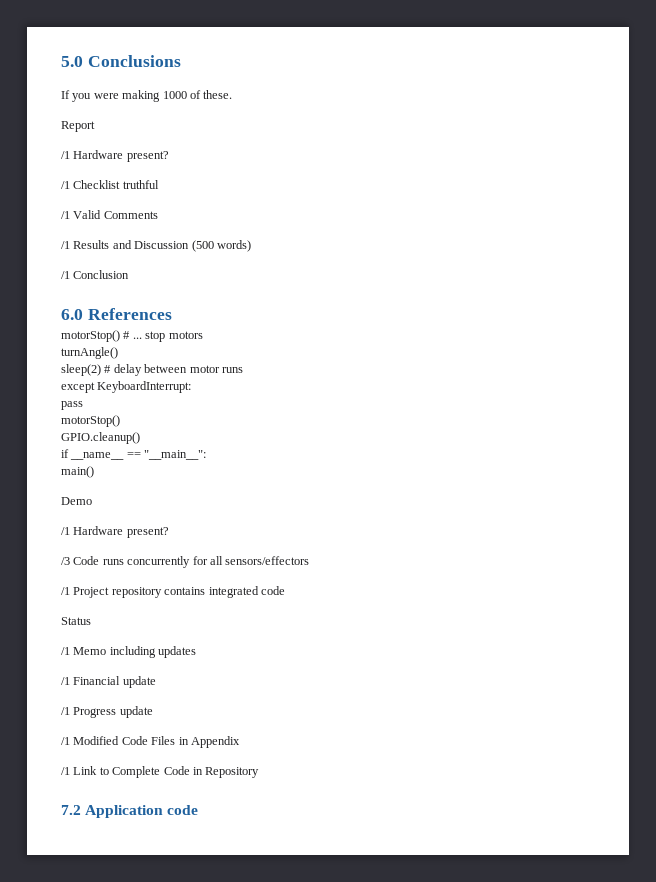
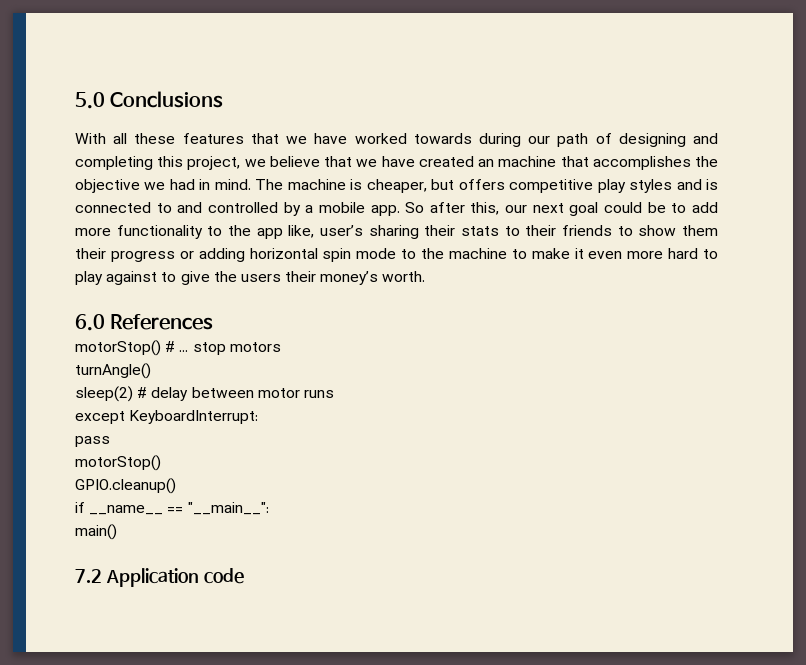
- If you were making 1000 of these.
- Report
- /1 Hardware present?
- /1 Checklist truthful
- /1 Valid Comments
- /1 Results and Discussion (500 words)
- /1 Conclusion
+ With all these features that we have worked towards during our path of designing and completing this project, we believe that we have created an machine that accomplishes the objective we had in mind. The machine is cheaper, but offers competitive play styles and is connected to and controlled by a mobile app. So after this, our next goal could be to add more functionality to the app like, user’s sharing their stats to their friends to show them their progress or adding horizontal spin mode to the machine to make it even more hard to play against to give the users their money’s worth.
- Demo
- /1 Hardware present?
- /3 Code runs concurrently for all sensors/effectors
- /1 Project repository contains integrated code
- Status
- /1 Memo including updates
- /1 Financial update
- /1 Progress update
- /1 Modified Code Files in Appendix
- /1 Link to Complete Code in Repository

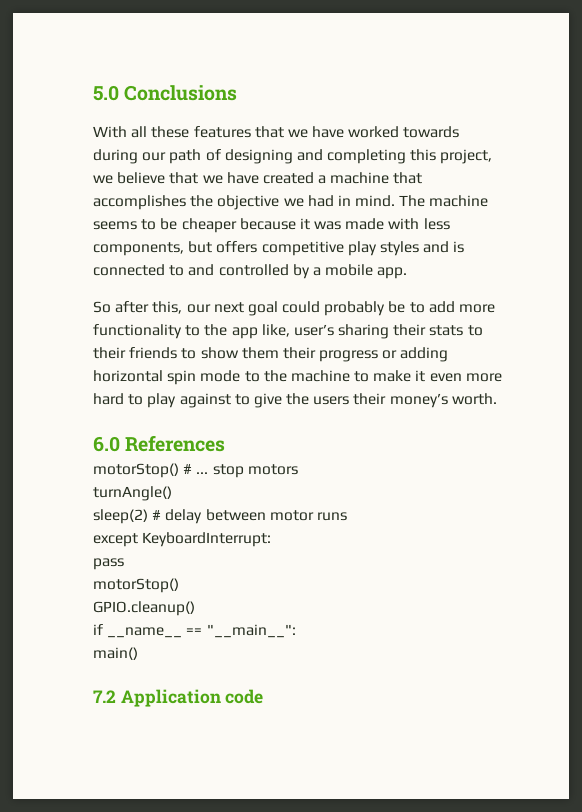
- With all these features that we have worked towards during our path of designing and completing this project, we believe that we have created an machine that accomplishes the objective we had in mind.
+ With all these features that we have worked towards during our path of designing and completing this project, we believe that we have created a machine that accomplishes the objective we had in mind.
- The machine is cheaper, but offers competitive play styles and is connected to and controlled by a mobile app. So after this, our next goal could be to add more functionality to the app like, user’s sharing their stats to their friends to show them their progress or adding horizontal spin mode to the machine to make it even more hard to play against to give the users their money’s worth.
+ The machine seems to be cheaper because it was made with less components, but offers competitive play styles and is connected to and controlled by a mobile app.
+ So after this, our next goal could probably be to add more functionality to the app like, user’s sharing their stats to their friends to show them their progress or adding horizontal spin mode to the machine to make it even more hard to play against to give the users their money’s worth.

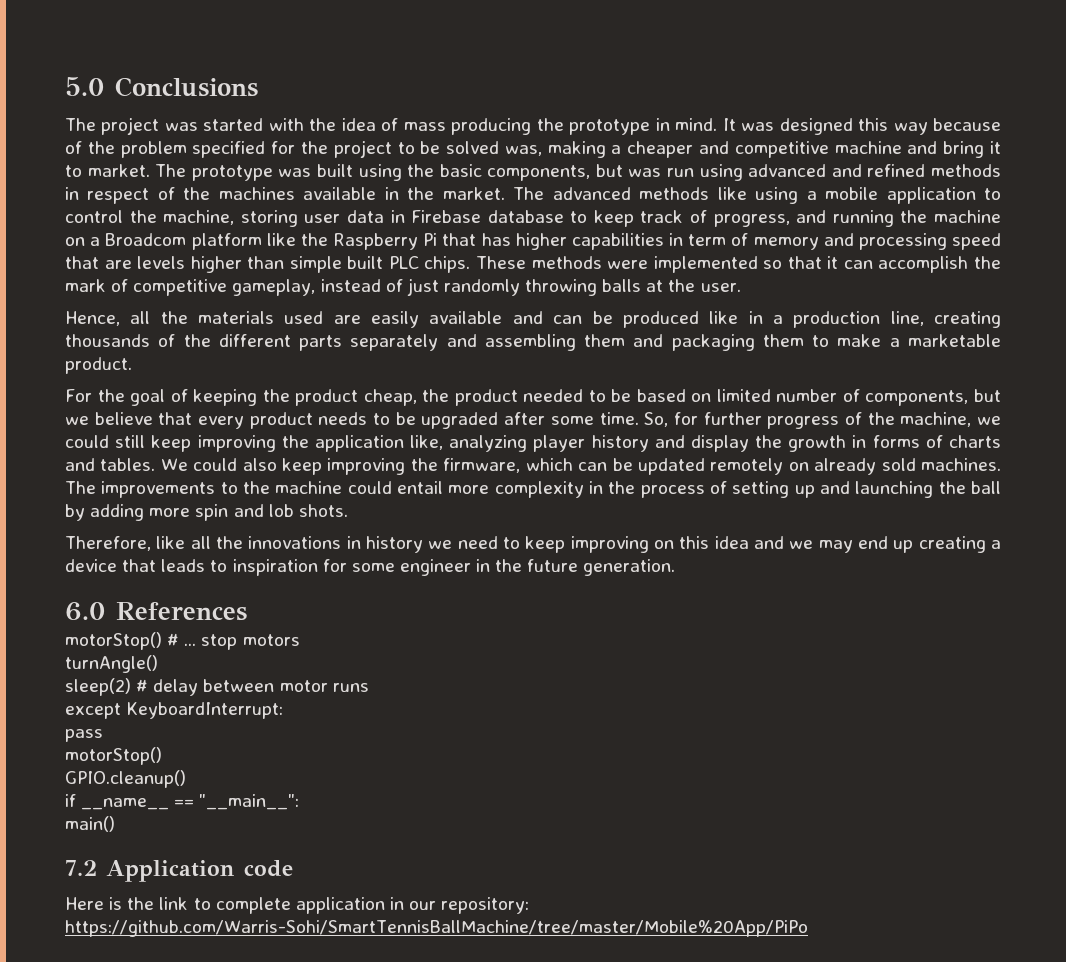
- With all these features that we have worked towards during our path of designing and completing this project, we believe that we have created a machine that accomplishes the objective we had in mind. The machine seems to be cheaper because it was made with less components, but offers competitive play styles and is connected to and controlled by a mobile app.
- So after this, our next goal could probably be to add more functionality to the app like, user’s sharing their stats to their friends to show them their progress or adding horizontal spin mode to the machine to make it even more hard to play against to give the users their money’s worth.
+ The project was started with the idea of mass producing the prototype in mind. It was designed this way because of the problem specified for the project to be solved was, making a cheaper and competitive machine and bring it to market. The prototype was built using the basic components, but was run using advanced and refined methods in respect of the machines available in the market. The advanced methods like using a mobile application to control the machine, storing user data in Firebase database to keep track of progress, and running the machine on a Broadcom platform like the Raspberry Pi that has higher capabilities in term of memory and processing speed that are levels higher than simple built PLC chips. These methods were implemented so that it can accomplish the mark of competitive gameplay, instead of just randomly throwing balls at the user.
+ Hence, all the materials used are easily available and can be produced like in a production line, creating thousands of the different parts separately and assembling them and packaging them to make a marketable product.
+ For the goal of keeping the product cheap, the product needed to be based on limited number of components, but we believe that every product needs to be upgraded after some time. So, for further progress of the machine, we could still keep improving the application like, analyzing player history and display the growth in forms of charts and tables. We could also keep improving the firmware, which can be updated remotely on already sold machines. The improvements to the machine could entail more complexity in the process of setting up and launching the ball by adding more spin and lob shots.
+ Therefore, like all the innovations in history we need to keep improving on this idea and we may end up creating a device that leads to inspiration for some engineer in the future generation.
+ Here is the link to complete application in our repository: https://github.com/Warris-Sohi/SmartTennisBallMachine/tree/master/Mobile%20App/PiPo

